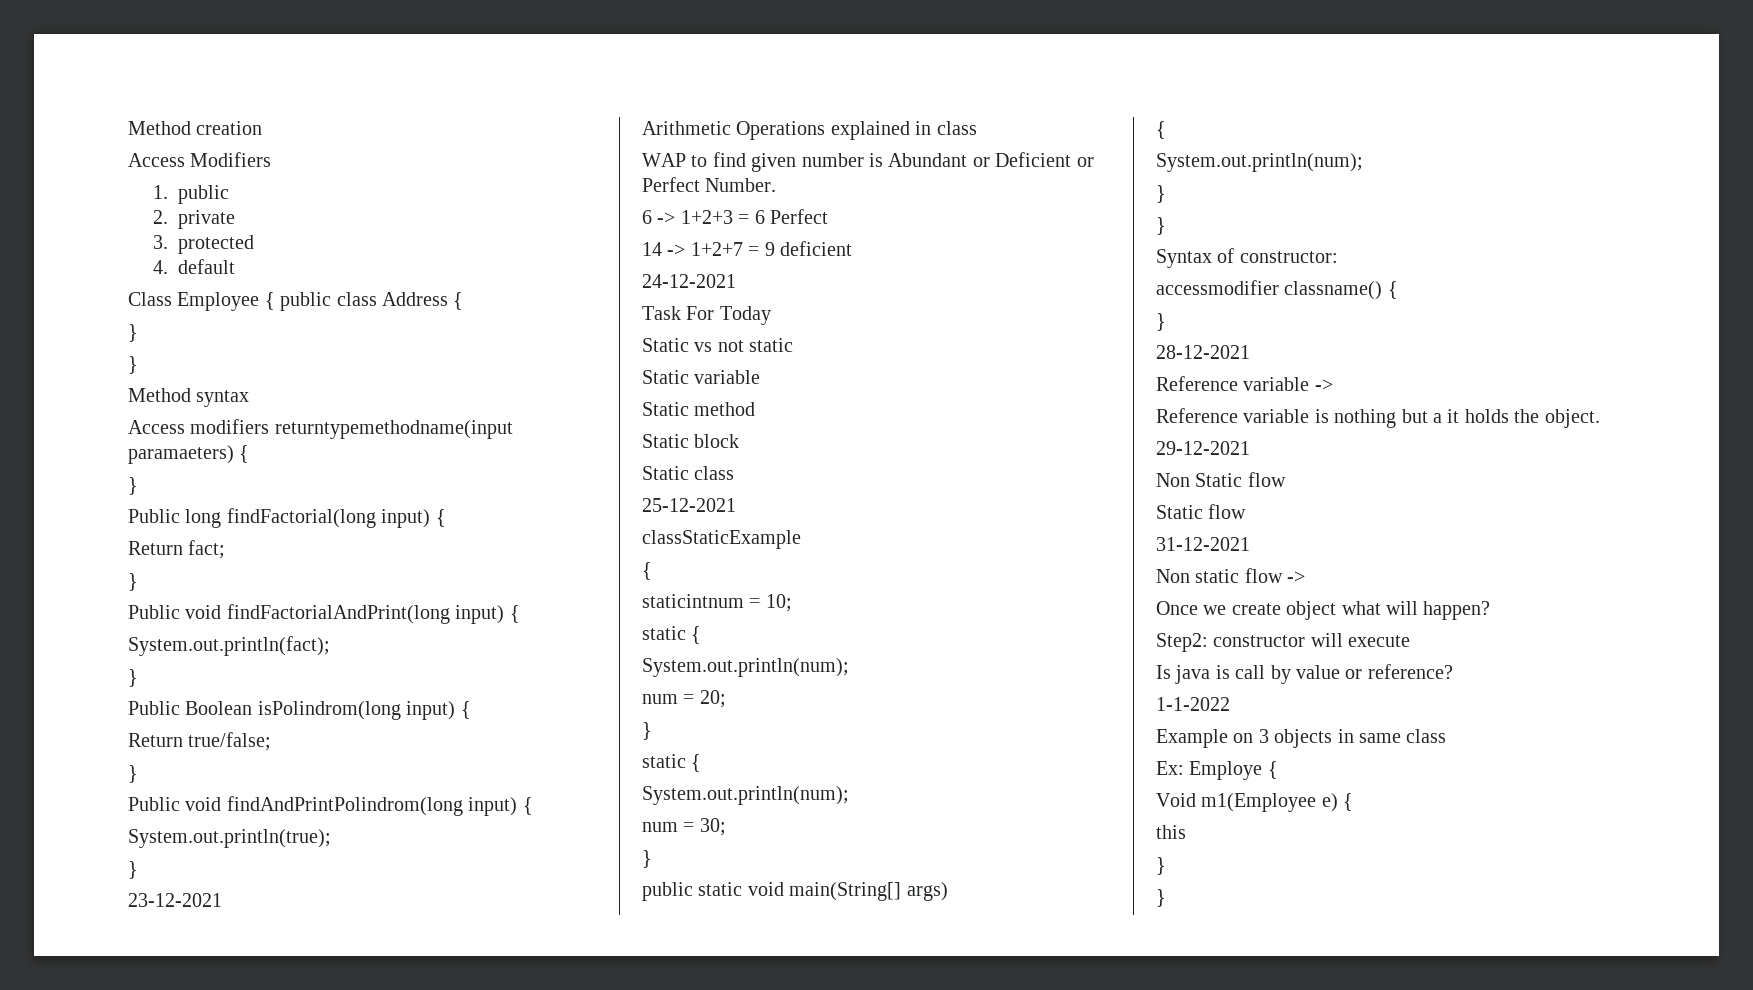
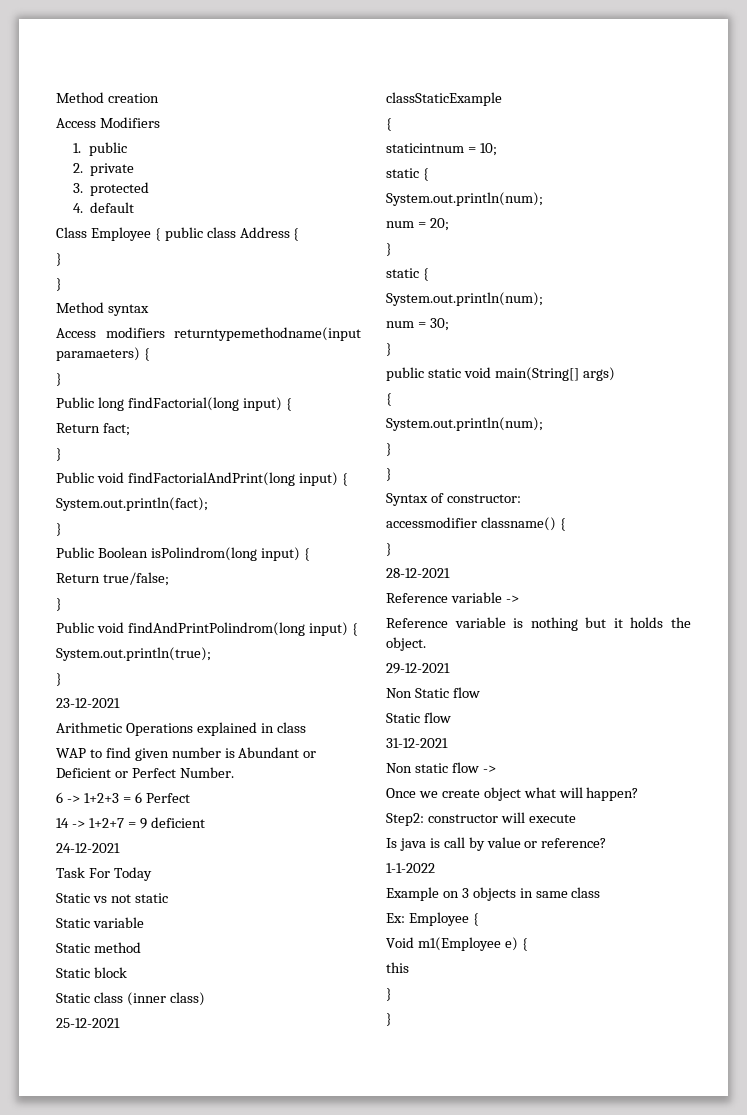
- Static class
+ Static class (inner class)
- Reference variable is nothing but a it holds the object.
+ Reference variable is nothing but it holds the object.
- Ex: Employe {
+ Ex: Employee {

